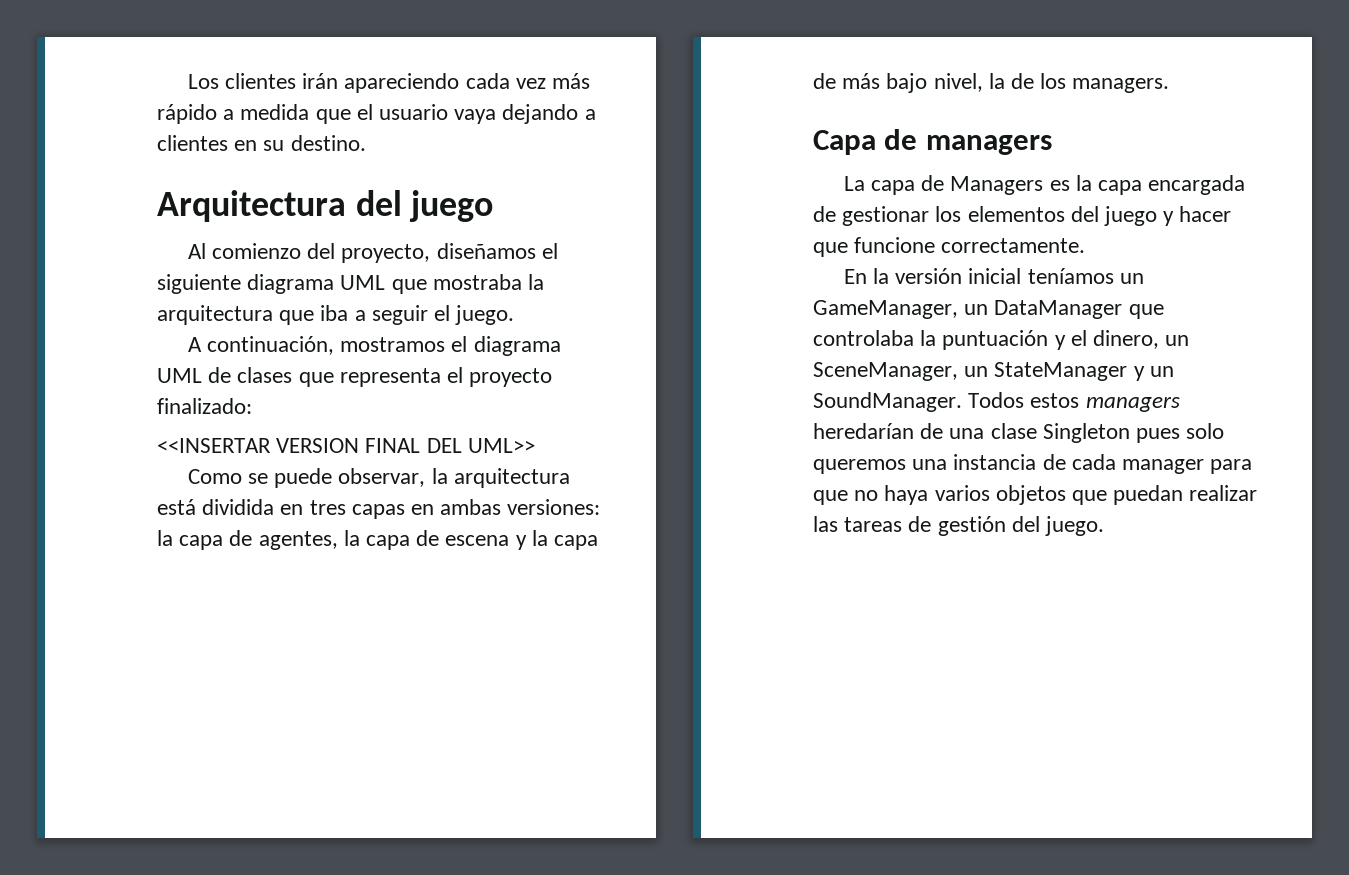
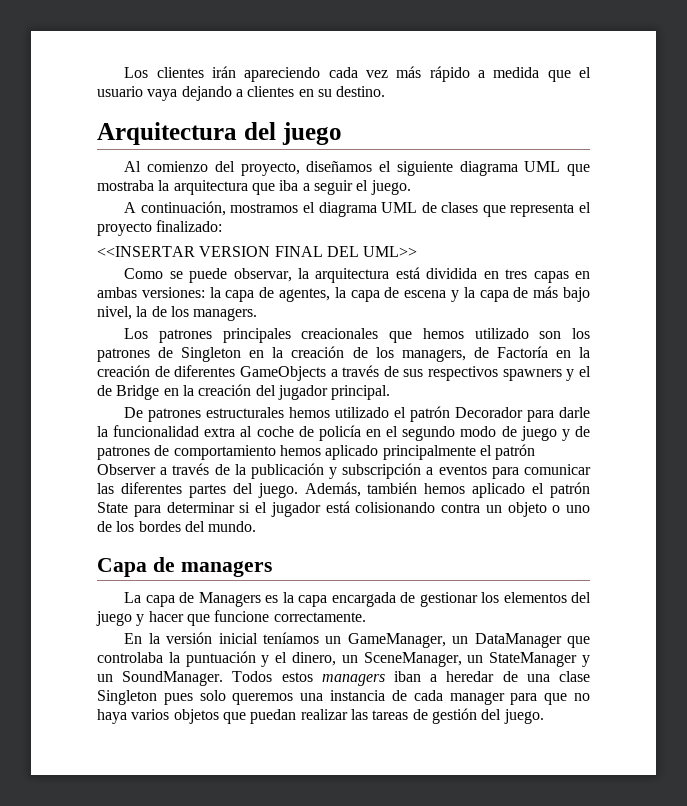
+ Los patrones principales creacionales que hemos utilizado son los patrones de Singleton en la creación de los managers, de Factoría en la creación de diferentes GameObjects a través de sus respectivos spawners y el de Bridge en la creación del jugador principal.
+ De patrones estructurales hemos utilizado el patrón Decorador para darle la funcionalidad extra al coche de policía en el segundo modo de juego y de patrones de comportamiento hemos aplicado principalmente el patrón Observer a través de la publicación y subscripción a eventos para comunicar las diferentes partes del juego. Además, también hemos aplicado el patrón State para determinar si el jugador está colisionando contra un objeto o uno de los bordes del mundo.
- Todos estos managers heredarían de una clase Singleton pues solo queremos una instancia de cada manager para que no haya varios objetos que puedan realizar las tareas de gestión del juego.
+ Todos estos managers iban a heredar de una clase Singleton pues solo queremos una instancia de cada manager para que no haya varios objetos que puedan realizar las tareas de gestión del juego.

